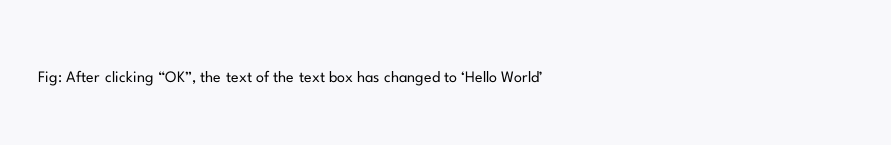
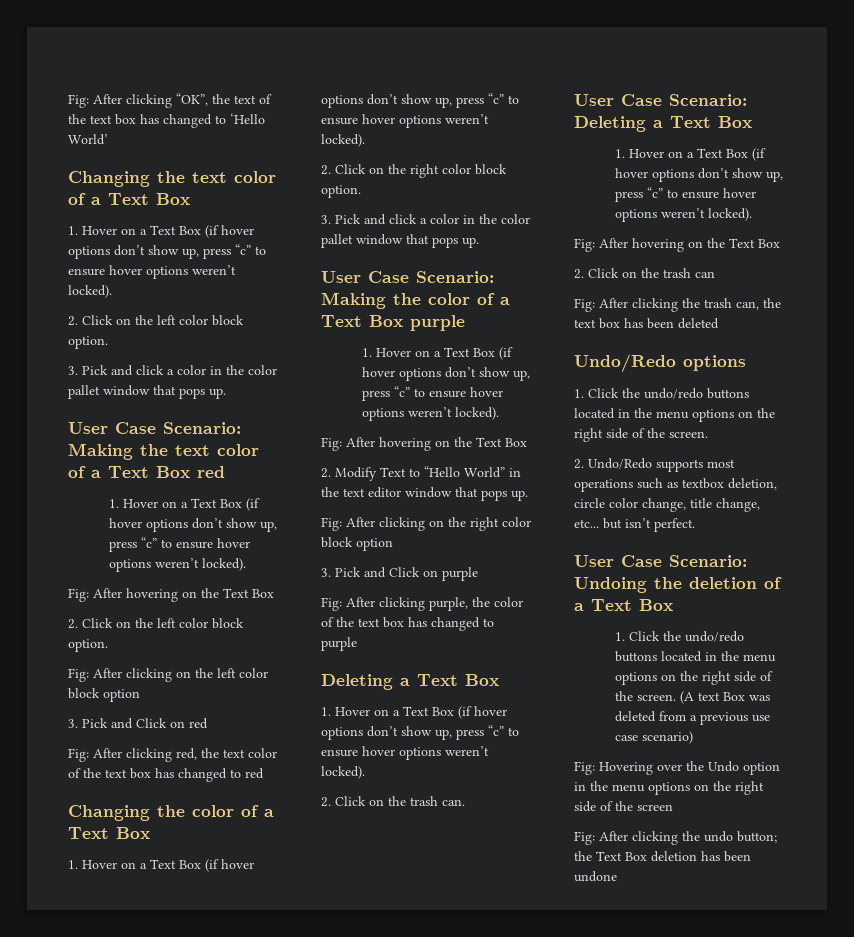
+ Changing the text color of a Text Box
+ 1. Hover on a Text Box (if hover options don’t show up, press “c” to ensure hover options weren’t locked).
+ 2. Click on the left color block option.
+ 3. Pick and click a color in the color pallet window that pops up.
+ User Case Scenario: Making the text color of a Text Box red
+ 1. Hover on a Text Box (if hover options don’t show up, press “c” to ensure hover options weren’t locked).
+ Fig: After hovering on the Text Box
+ 2. Click on the left color block option.
+ Fig: After clicking on the left color block option
+ 3. Pick and Click on red
+ Fig: After clicking red, the text color of the text box has changed to red
+ Changing the color of a Text Box
+ 1. Hover on a Text Box (if hover options don’t show up, press “c” to ensure hover options weren’t locked).
+ 2. Click on the right color block option.
+ 3. Pick and click a color in the color pallet window that pops up.
+ User Case Scenario: Making the color of a Text Box purple
+ 1. Hover on a Text Box (if hover options don’t show up, press “c” to ensure hover options weren’t locked).
+ Fig: After hovering on the Text Box
+ 2. Modify Text to “Hello World” in the text editor window that pops up.
+ Fig: After clicking on the right color block option
+ 3. Pick and Click on purple
+ Fig: After clicking purple, the color of the text box has changed to purple
+ Deleting a Text Box
+ 1. Hover on a Text Box (if hover options don’t show up, press “c” to ensure hover options weren’t locked).
+ 2. Click on the trash can.
+ User Case Scenario: Deleting a Text Box
+ 1. Hover on a Text Box (if hover options don’t show up, press “c” to ensure hover options weren’t locked).
+ Fig: After hovering on the Text Box
+ 2. Click on the trash can
+ Fig: After clicking the trash can, the text box has been deleted
+ Undo/Redo options
+ 1. Click the undo/redo buttons located in the menu options on the right side of the screen.
+ 2. Undo/Redo supports most operations such as textbox deletion, circle color change, title change, etc... but isn’t perfect.
+ User Case Scenario: Undoing the deletion of a Text Box
+ 1. Click the undo/redo buttons located in the menu options on the right side of the screen. (A text Box was deleted from a previous use case scenario)
+ Fig: Hovering over the Undo option in the menu options on the right side of the screen
+ Fig: After clicking the undo button; the Text Box deletion has been undone

